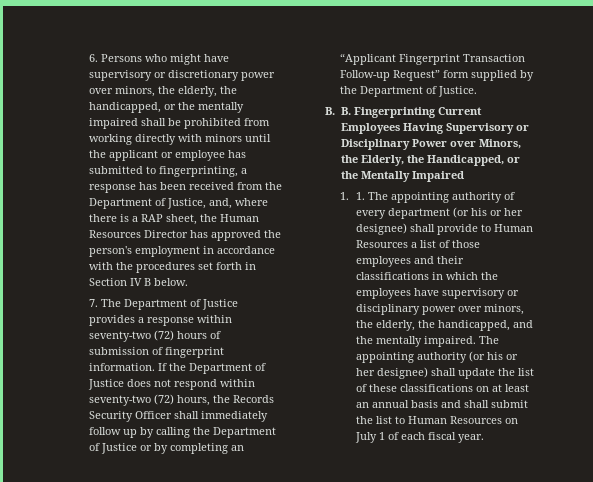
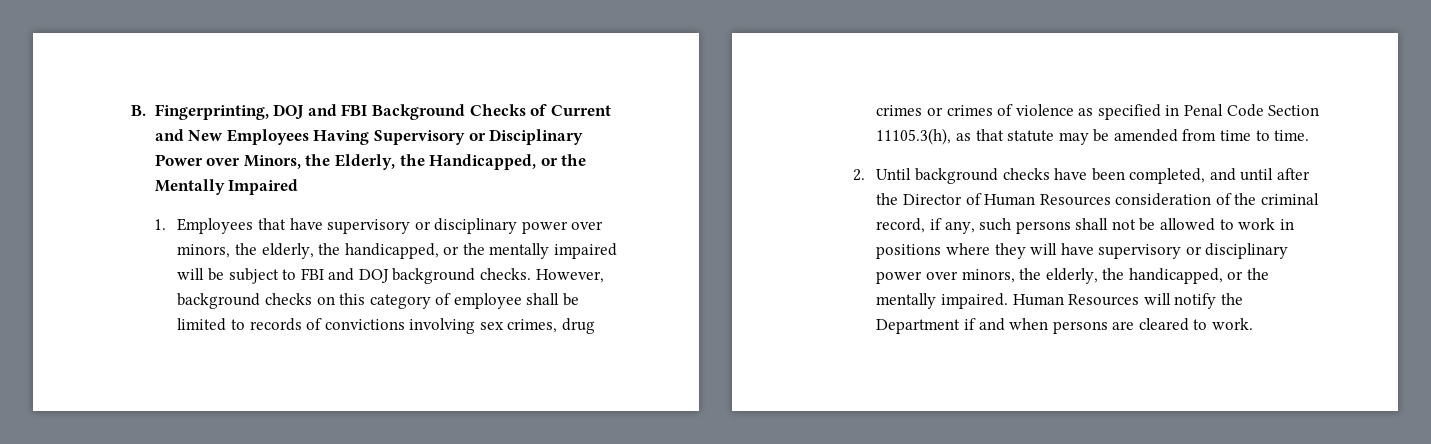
- 6. Persons who might have supervisory or discretionary power over minors, the elderly, the handicapped, or the mentally impaired shall be prohibited from working directly with minors until the applicant or employee has submitted to fingerprinting, a response has been received from the Department of Justice, and, where there is a RAP sheet, the Human Resources Director has approved the person's employment in accordance with the procedures set forth in Section IV B below.
- 7. The Department of Justice provides a response within seventy-two (72) hours of submission of fingerprint information. If the Department of Justice does not respond within seventy-two (72) hours, the Records Security Officer shall immediately follow up by calling the Department of Justice or by completing an “Applicant Fingerprint Transaction Follow-up Request” form supplied by the Department of Justice.
- B. B. Fingerprinting Current Employees Having Supervisory or Disciplinary Power over Minors, the Elderly, the Handicapped, or the Mentally Impaired
+ B. Fingerprinting, DOJ and FBI Background Checks of Current and New Employees Having Supervisory or Disciplinary Power over Minors, the Elderly, the Handicapped, or the Mentally Impaired
- 1. 1. The appointing authority of every department (or his or her designee) shall provide to Human Resources a list of those employees and their classifications in which the employees have supervisory or disciplinary power over minors, the elderly, the handicapped, and the mentally impaired. The appointing authority (or his or her designee) shall update the list of these classifications on at least an annual basis and shall submit the list to Human Resources on July 1 of each fiscal year.
+ 1. Employees that have supervisory or disciplinary power over minors, the elderly, the handicapped, or the mentally impaired will be subject to FBI and DOJ background checks. However, background checks on this category of employee shall be limited to records of convictions involving sex crimes, drug crimes or crimes of violence as specified in Penal Code Section 11105.3(h), as that statute may be amended from time to time.
+ 2. Until background checks have been completed, and until after the Director of Human Resources consideration of the criminal record, if any, such persons shall not be allowed to work in positions where they will have supervisory or disciplinary power over minors, the elderly, the handicapped, or the mentally impaired. Human Resources will notify the Department if and when persons are cleared to work.

